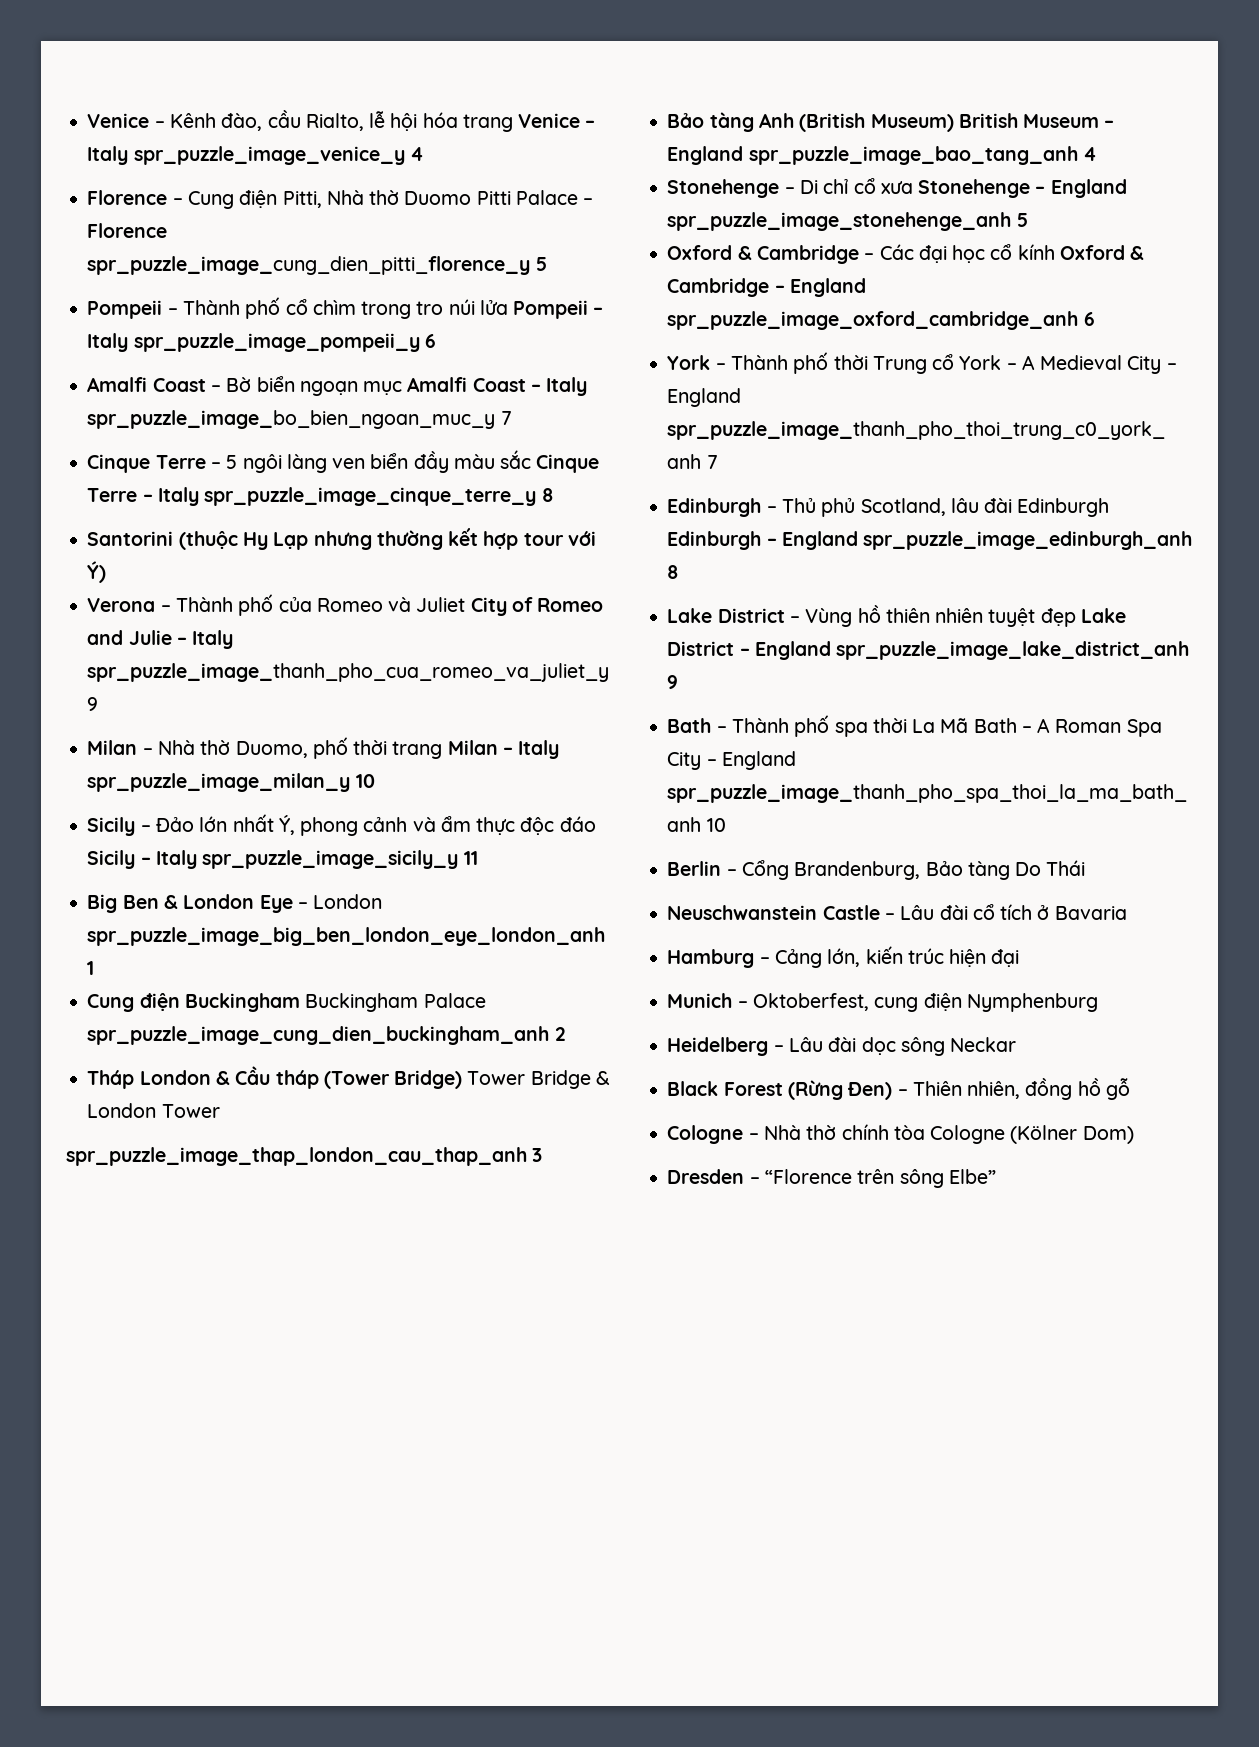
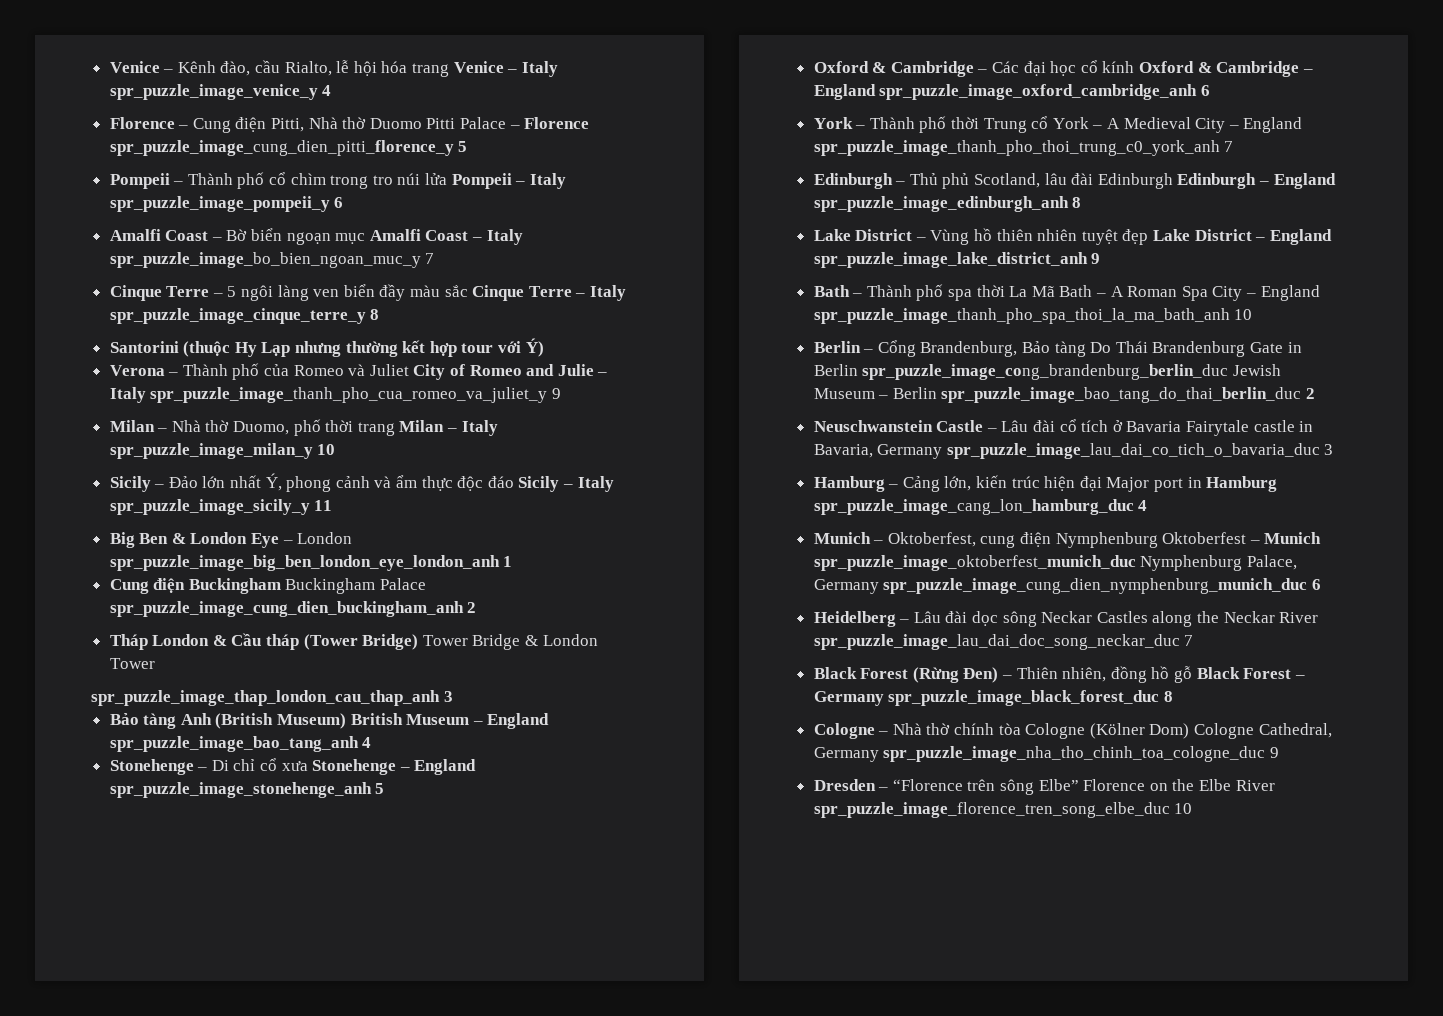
- Berlin – Cổng Brandenburg, Bảo tàng Do Thái
+ Berlin – Cổng Brandenburg, Bảo tàng Do Thái Brandenburg Gate in Berlin spr_puzzle_image_cong_brandenburg_berlin_duc Jewish Museum – Berlin spr_puzzle_image_bao_tang_do_thai_berlin_duc 2
- Neuschwanstein Castle – Lâu đài cổ tích ở Bavaria
+ Neuschwanstein Castle – Lâu đài cổ tích ở Bavaria Fairytale castle in Bavaria, Germany spr_puzzle_image_lau_dai_co_tich_o_bavaria_duc 3
- Hamburg – Cảng lớn, kiến trúc hiện đại
+ Hamburg – Cảng lớn, kiến trúc hiện đại Major port in Hamburg spr_puzzle_image_cang_lon_hamburg_duc 4
- Munich – Oktoberfest, cung điện Nymphenburg
+ Munich – Oktoberfest, cung điện Nymphenburg Oktoberfest – Munich spr_puzzle_image_oktoberfest_munich_duc Nymphenburg Palace, Germany spr_puzzle_image_cung_dien_nymphenburg_munich_duc 6
- Heidelberg – Lâu đài dọc sông Neckar
+ Heidelberg – Lâu đài dọc sông Neckar Castles along the Neckar River spr_puzzle_image_lau_dai_doc_song_neckar_duc 7
- Black Forest (Rừng Đen) – Thiên nhiên, đồng hồ gỗ
+ Black Forest (Rừng Đen) – Thiên nhiên, đồng hồ gỗ Black Forest – Germany spr_puzzle_image_black_forest_duc 8
- Cologne – Nhà thờ chính tòa Cologne (Kölner Dom)
+ Cologne – Nhà thờ chính tòa Cologne (Kölner Dom) Cologne Cathedral, Germany spr_puzzle_image_nha_tho_chinh_toa_cologne_duc 9
- Dresden – “Florence trên sông Elbe”
+ Dresden – “Florence trên sông Elbe” Florence on the Elbe River spr_puzzle_image_florence_tren_song_elbe_duc 10

